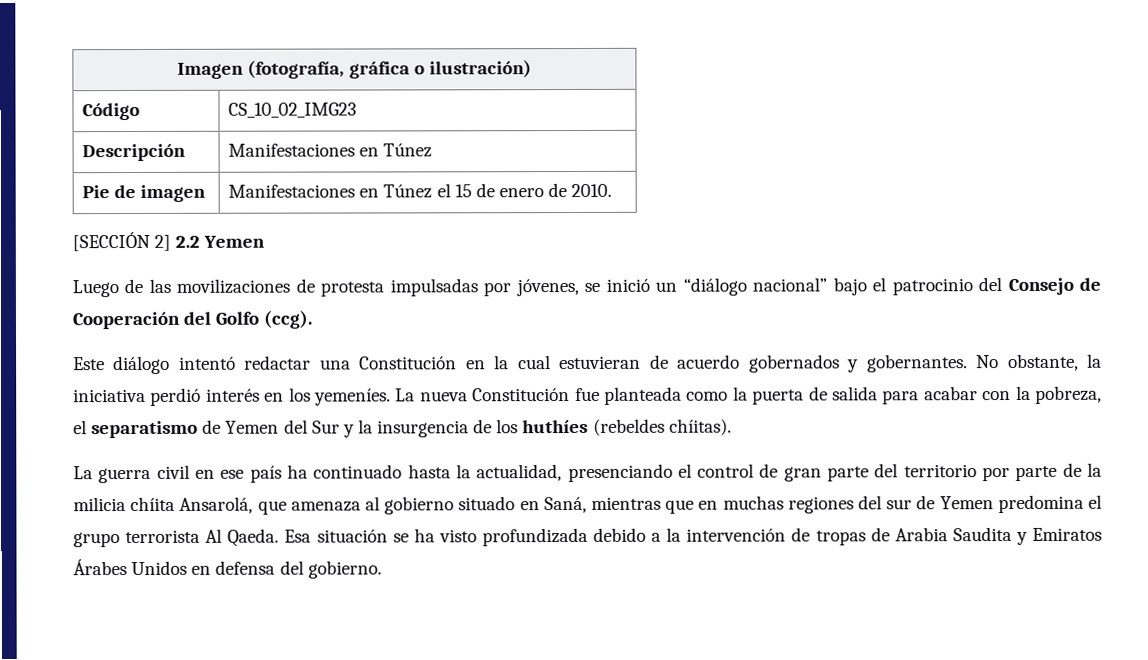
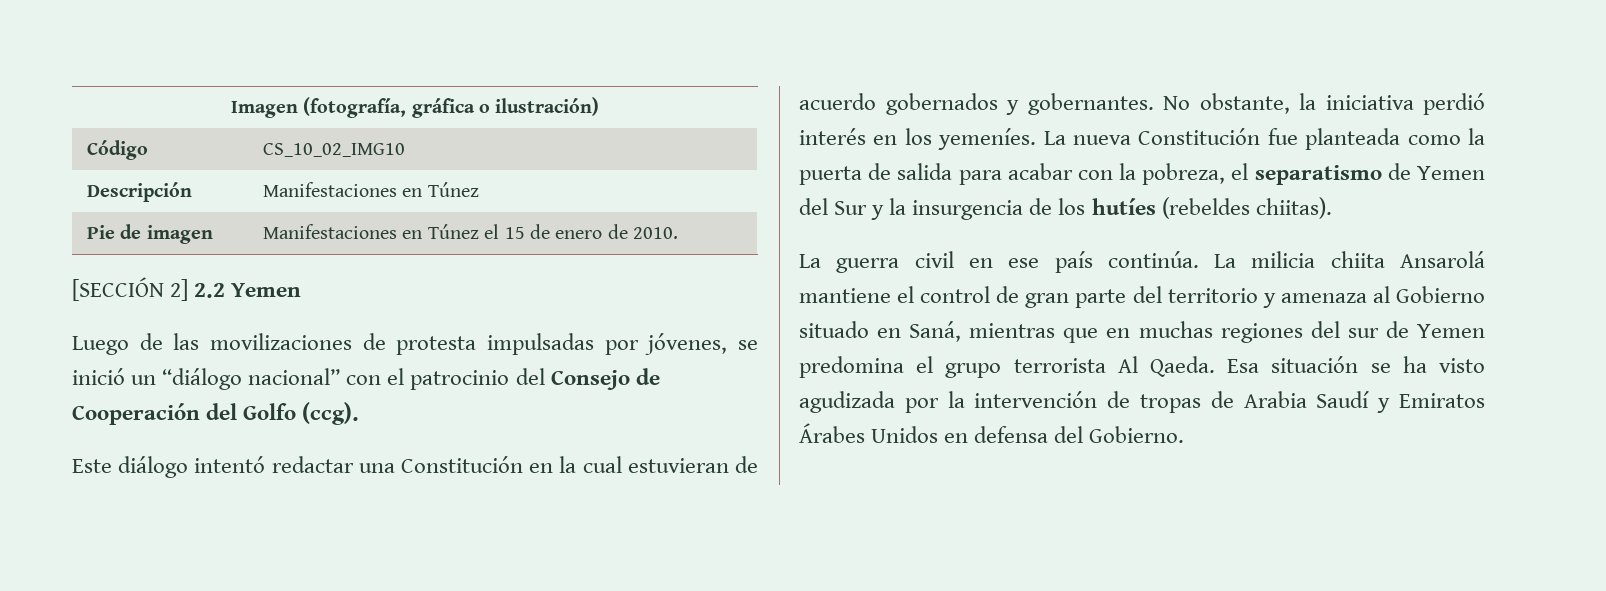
- Código | CS_10_02_IMG23
+ Código | CS_10_02_IMG10
- Luego de las movilizaciones de protesta impulsadas por jóvenes, se inició un “diálogo nacional” bajo el patrocinio del Consejo de Cooperación del Golfo (ccg).
+ Luego de las movilizaciones de protesta impulsadas por jóvenes, se inició un “diálogo nacional” con el patrocinio del Consejo de Cooperación del Golfo (ccg).
- La nueva Constitución fue planteada como la puerta de salida para acabar con la pobreza, el separatismo de Yemen del Sur y la insurgencia de los huthíes (rebeldes chíitas).
+ La nueva Constitución fue planteada como la puerta de salida para acabar con la pobreza, el separatismo de Yemen del Sur y la insurgencia de los hutíes (rebeldes chiitas).
- La guerra civil en ese país ha continuado hasta la actualidad, presenciando el control de gran parte del territorio por parte de la milicia chíita Ansarolá, que amenaza al gobierno situado en Saná, mientras que en muchas regiones del sur de Yemen predomina el grupo terrorista Al Qaeda.
+ La guerra civil en ese país continúa. La milicia chiita Ansarolá mantiene el control de gran parte del territorio y amenaza al Gobierno situado en Saná, mientras que en muchas regiones del sur de Yemen predomina el grupo terrorista Al Qaeda.
- Esa situación se ha visto profundizada debido a la intervención de tropas de Arabia Saudita y Emiratos Árabes Unidos en defensa del gobierno.
+ Esa situación se ha visto agudizada por la intervención de tropas de Arabia Saudí y Emiratos Árabes Unidos en defensa del Gobierno.

